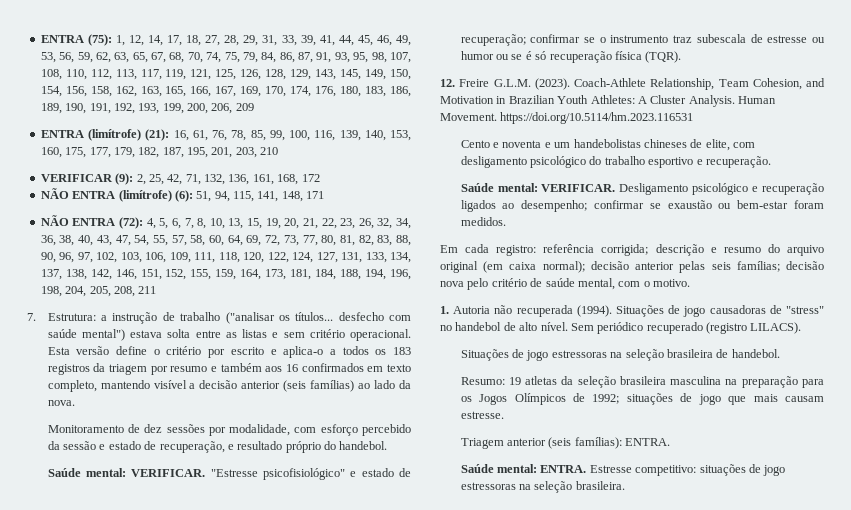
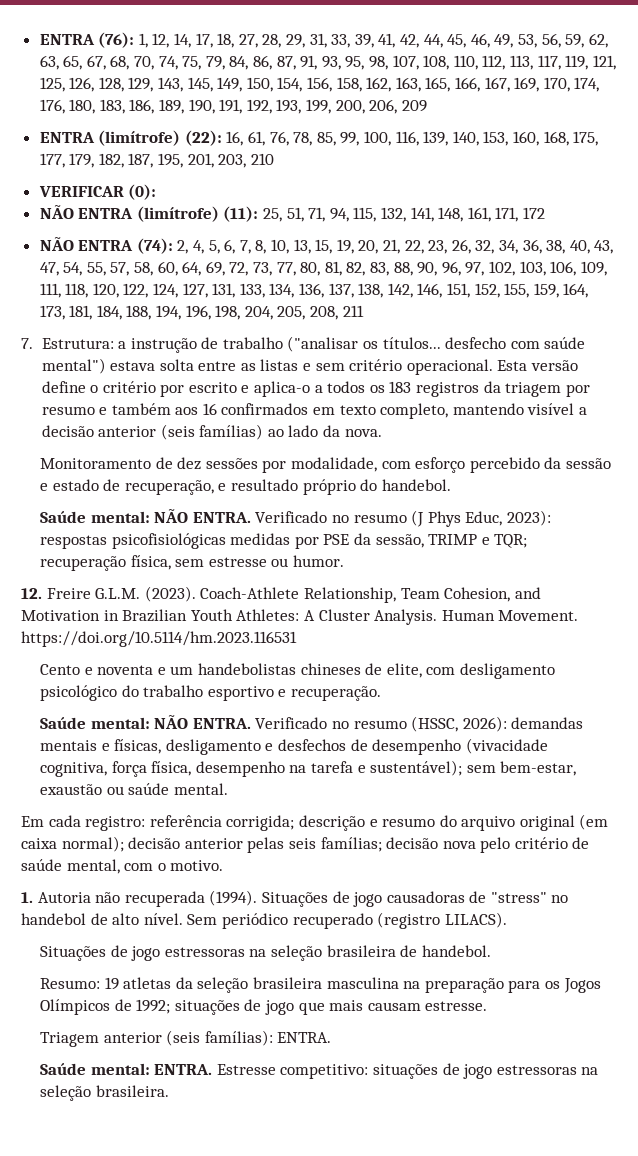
- ENTRA (75):
+ ENTRA (76):
- 1, 12, 14, 17, 18, 27, 28, 29, 31, 33, 39, 41, 44, 45, 46, 49, 53, 56, 59, 62, 63, 65, 67, 68, 70, 74, 75, 79, 84, 86, 87, 91, 93, 95, 98, 107, 108, 110, 112, 113, 117, 119, 121, 125, 126, 128, 129, 143, 145, 149, 150, 154, 156, 158, 162, 163, 165, 166, 167, 169, 170, 174, 176, 180, 183, 186, 189, 190, 191, 192, 193, 199, 200, 206, 209
+ 1, 12, 14, 17, 18, 27, 28, 29, 31, 33, 39, 41, 42, 44, 45, 46, 49, 53, 56, 59, 62, 63, 65, 67, 68, 70, 74, 75, 79, 84, 86, 87, 91, 93, 95, 98, 107, 108, 110, 112, 113, 117, 119, 121, 125, 126, 128, 129, 143, 145, 149, 150, 154, 156, 158, 162, 163, 165, 166, 167, 169, 170, 174, 176, 180, 183, 186, 189, 190, 191, 192, 193, 199, 200, 206, 209
- ENTRA (limítrofe) (21): 16, 61, 76, 78, 85, 99, 100, 116, 139, 140, 153, 160, 175, 177, 179, 182, 187, 195, 201, 203, 210
+ ENTRA (limítrofe) (22): 16, 61, 76, 78, 85, 99, 100, 116, 139, 140, 153, 160, 168, 175, 177, 179, 182, 187, 195, 201, 203, 210
- VERIFICAR (9): 2, 25, 42, 71, 132, 136, 161, 168, 172
- NÃO ENTRA (limítrofe) (6): 51, 94, 115, 141, 148, 171
- NÃO ENTRA (72): 4, 5, 6, 7, 8, 10, 13, 15, 19, 20, 21, 22, 23, 26, 32, 34, 36, 38, 40, 43, 47, 54, 55, 57, 58, 60, 64, 69, 72, 73, 77, 80, 81, 82, 83, 88, 90, 96, 97, 102, 103, 106, 109, 111, 118, 120, 122, 124, 127, 131, 133, 134, 137, 138, 142, 146, 151, 152, 155, 159, 164, 173, 181, 184, 188, 194, 196, 198, 204, 205, 208, 211
+ VERIFICAR (0):
+ NÃO ENTRA (limítrofe) (11): 25, 51, 71, 94, 115, 132, 141, 148, 161, 171, 172
+ NÃO ENTRA (74): 2, 4, 5, 6, 7, 8, 10, 13, 15, 19, 20, 21, 22, 23, 26, 32, 34, 36, 38, 40, 43, 47, 54, 55, 57, 58, 60, 64, 69, 72, 73, 77, 80, 81, 82, 83, 88, 90, 96, 97, 102, 103, 106, 109, 111, 118, 120, 122, 124, 127, 131, 133, 134, 136, 137, 138, 142, 146, 151, 152, 155, 159, 164, 173, 181, 184, 188, 194, 196, 198, 204, 205, 208, 211
- Saúde mental: VERIFICAR. "Estresse psicofisiológico" e estado de recuperação; confirmar se o instrumento traz subescala de estresse ou humor ou se é só recuperação física (TQR).
+ Saúde mental: NÃO ENTRA. Verificado no resumo (J Phys Educ, 2023): respostas psicofisiológicas medidas por PSE da sessão, TRIMP e TQR; recuperação física, sem estresse ou humor.
- Saúde mental: VERIFICAR. Desligamento psicológico e recuperação ligados ao desempenho; confirmar se exaustão ou bem-estar foram medidos.
+ Saúde mental: NÃO ENTRA. Verificado no resumo (HSSC, 2026): demandas mentais e físicas, desligamento e desfechos de desempenho (vivacidade cognitiva, força física, desempenho na tarefa e sustentável); sem bem-estar, exaustão ou saúde mental.

